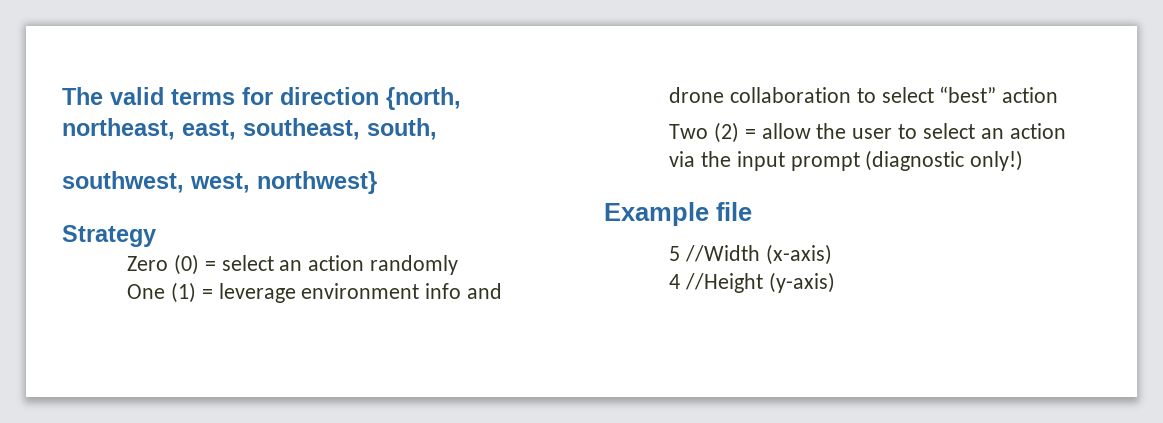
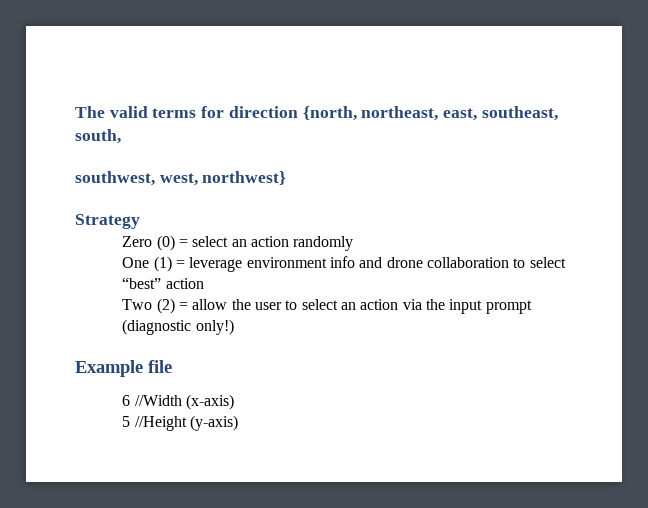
- 5 //Width (x-axis)
+ 6 //Width (x-axis)
- 4 //Height (y-axis)
+ 5 //Height (y-axis)

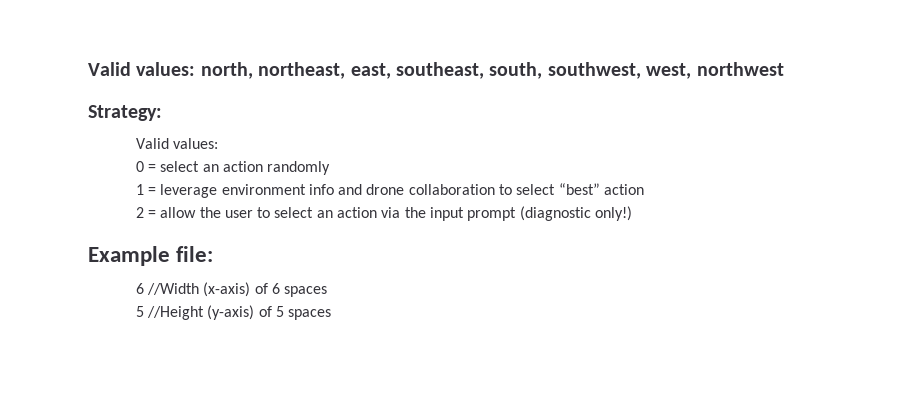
- The valid terms for direction {north, northeast, east, southeast, south,
- southwest, west, northwest}
- Strategy
- Zero (0) = select an action randomly
+ Valid values: north, northeast, east, southeast, south, southwest, west, northwest
+ Strategy:
+ Valid values:
+ 0 = select an action randomly
- One (1) = leverage environment info and drone collaboration to select “best” action
+ 1 = leverage environment info and drone collaboration to select “best” action
- Two (2) = allow the user to select an action via the input prompt (diagnostic only!)
+ 2 = allow the user to select an action via the input prompt (diagnostic only!)
- Example file
+ Example file:
- 6 //Width (x-axis)
+ 6 //Width (x-axis) of 6 spaces
- 5 //Height (y-axis)
+ 5 //Height (y-axis) of 5 spaces

